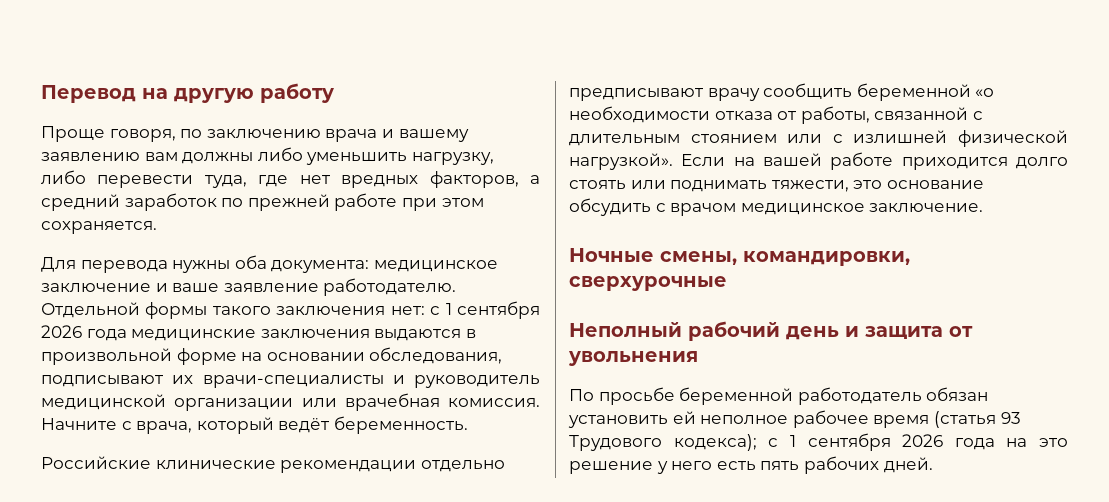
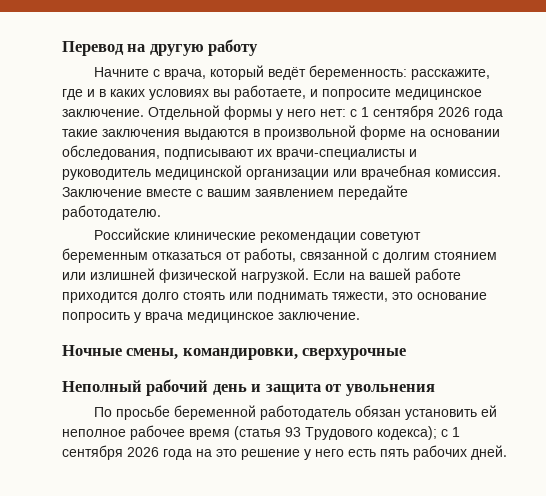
- Проще говоря, по заключению врача и вашему заявлению вам должны либо уменьшить нагрузку, либо перевести туда, где нет вредных факторов, а средний заработок по прежней работе при этом сохраняется.
- Для перевода нужны оба документа: медицинское заключение и ваше заявление работодателю. Отдельной формы такого заключения нет: с 1 сентября 2026 года медицинские заключения выдаются в произвольной форме на основании обследования, подписывают их врачи-специалисты и руководитель медицинской организации или врачебная комиссия.
+ Начните с врача, который ведёт беременность: расскажите, где и в каких условиях вы работаете, и попросите медицинское заключение. Отдельной формы у него нет: с 1 сентября 2026 года такие заключения выдаются в произвольной форме на основании обследования, подписывают их врачи-специалисты и руководитель медицинской организации или врачебная комиссия.
- Начните с врача, который ведёт беременность.
- Российские клинические рекомендации отдельно предписывают врачу сообщить беременной «о необходимости отказа от работы, связанной с длительным стоянием или с излишней физической нагрузкой».
+ Заключение вместе с вашим заявлением передайте работодателю.
+ Российские клинические рекомендации советуют беременным отказаться от работы, связанной с долгим стоянием или излишней физической нагрузкой.
- Если на вашей работе приходится долго стоять или поднимать тяжести, это основание обсудить с врачом медицинское заключение.
+ Если на вашей работе приходится долго стоять или поднимать тяжести, это основание попросить у врача медицинское заключение.

